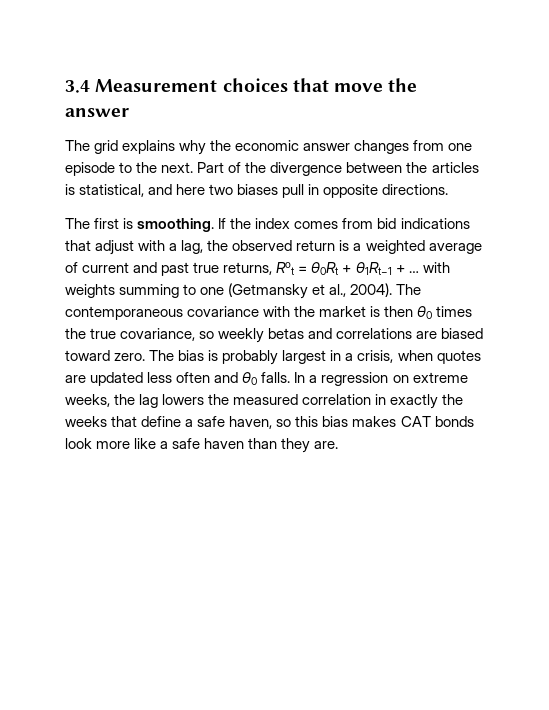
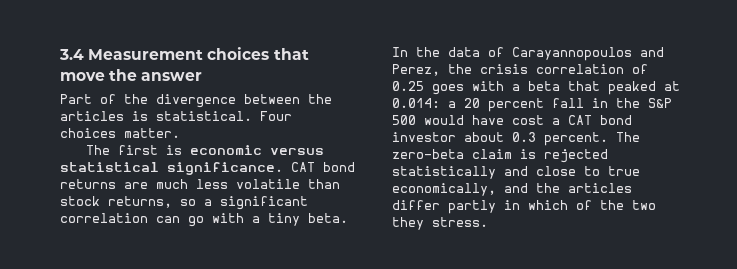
- The grid explains why the economic answer changes from one episode to the next. Part of the divergence between the articles is statistical, and here two biases pull in opposite directions.
- The first is smoothing. If the index comes from bid indications that adjust with a lag, the observed return is a weighted average of current and past true returns, Rot = θ0Rt + θ1Rt−1 + … with weights summing to one (Getmansky et al., 2004). The contemporaneous covariance with the market is then θ0 times the true covariance, so weekly betas and correlations are biased toward zero. The bias is probably largest in a crisis, when quotes are updated less often and θ0 falls. In a regression on extreme weeks, the lag lowers the measured correlation in exactly the weeks that define a safe haven, so this bias makes CAT bonds look more like a safe haven than they are.
+ Part of the divergence between the articles is statistical. Four choices matter.
+ The first is economic versus statistical significance. CAT bond returns are much less volatile than stock returns, so a significant correlation can go with a tiny beta. In the data of Carayannopoulos and Perez, the crisis correlation of 0.25 goes with a beta that peaked at 0.014: a 20 percent fall in the S&P 500 would have cost a CAT bond investor about 0.3 percent. The zero-beta claim is rejected statistically and close to true economically, and the articles differ partly in which of the two they stress.

